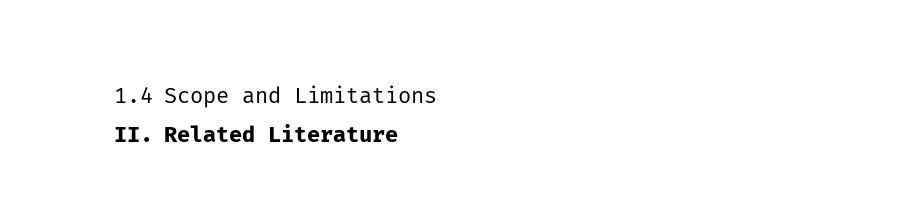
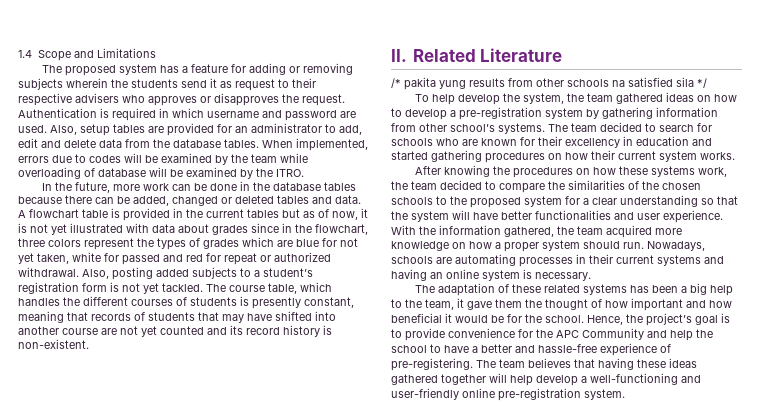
+ The proposed system has a feature for adding or removing subjects wherein the students send it as request to their respective advisers who approves or disapproves the request. Authentication is required in which username and password are used. Also, setup tables are provided for an administrator to add, edit and delete data from the database tables. When implemented, errors due to codes will be examined by the team while overloading of database will be examined by the ITRO.
+ In the future, more work can be done in the database tables because there can be added, changed or deleted tables and data. A flowchart table is provided in the current tables but as of now, it is not yet illustrated with data about grades since in the flowchart, three colors represent the types of grades which are blue for not yet taken, white for passed and red for repeat or authorized withdrawal. Also, posting added subjects to a student’s registration form is not yet tackled. The course table, which handles the different courses of students is presently constant, meaning that records of students that may have shifted into another course are not yet counted and its record history is non-existent.
  II. Related Literature
+ /* pakita yung results from other schools na satisfied sila */
+ To help develop the system, the team gathered ideas on how to develop a pre-registration system by gathering information from other school’s systems. The team decided to search for schools who are known for their excellency in education and started gathering procedures on how their current system works.
+ After knowing the procedures on how these systems work, the team decided to compare the similarities of the chosen schools to the proposed system for a clear understanding so that the system will have better functionalities and user experience. With the information gathered, the team acquired more knowledge on how a proper system should run. Nowadays, schools are automating processes in their current systems and having an online system is necessary.
+ The adaptation of these related systems has been a big help to the team, it gave them the thought of how important and how beneficial it would be for the school. Hence, the project’s goal is to provide convenience for the APC Community and help the school to have a better and hassle-free experience of pre-registering. The team believes that having these ideas gathered together will help develop a well-functioning and user-friendly online pre-registration system.

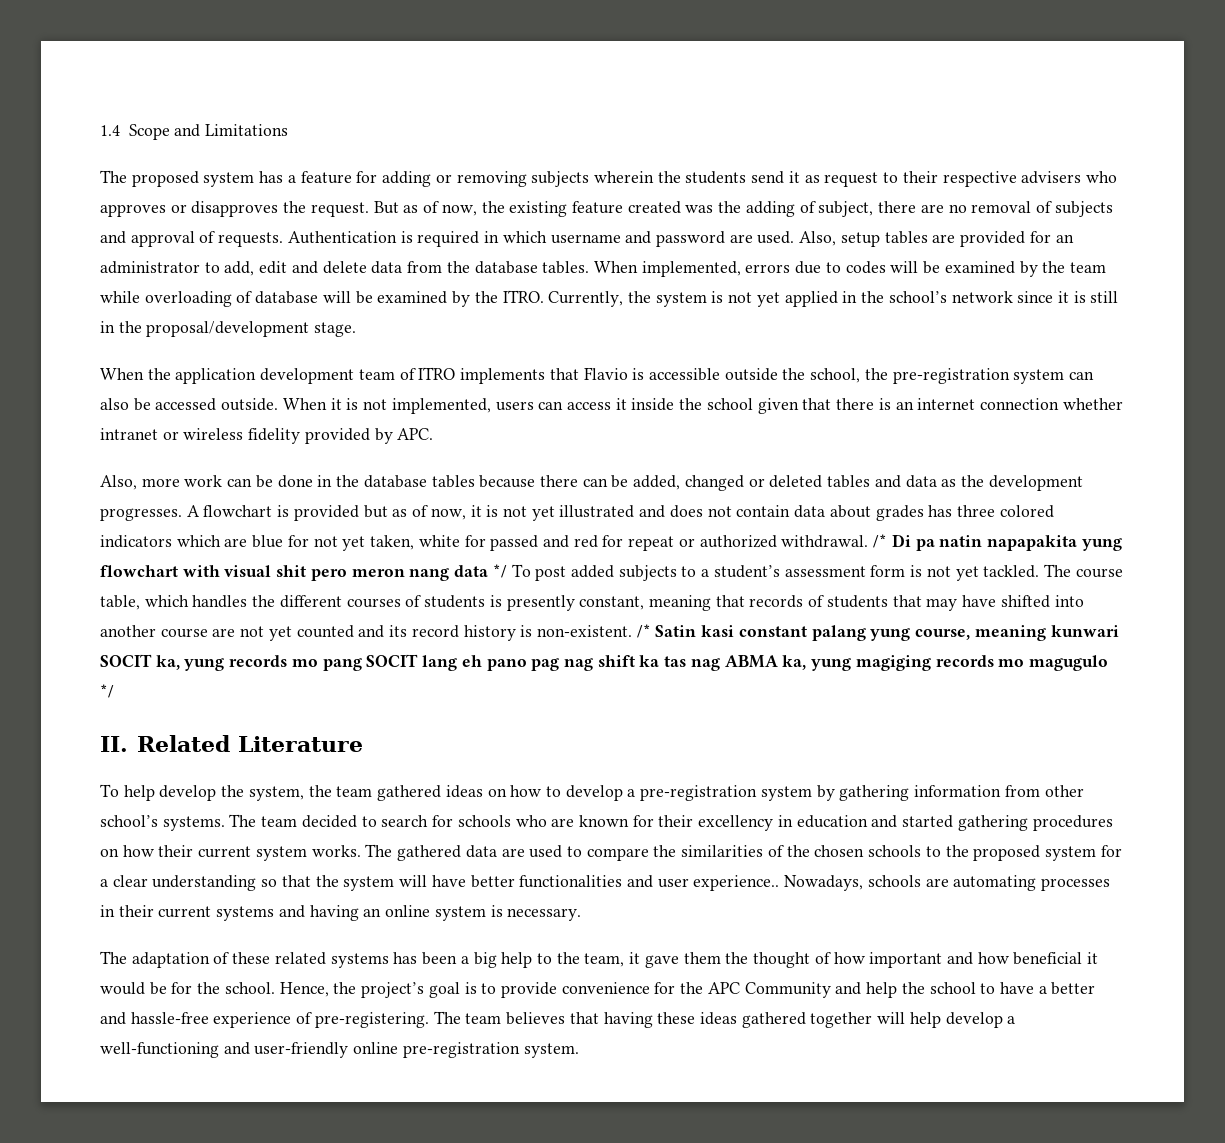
+ But as of now, the existing feature created was the adding of subject, there are no removal of subjects and approval of requests.
- When implemented, errors due to codes will be examined by the team while overloading of database will be examined by the ITRO.
- In the future, more work can be done in the database tables because there can be added, changed or deleted tables and data.
+ When implemented, errors due to codes will be examined by the team while overloading of database will be examined by the ITRO. Currently, the system is not yet applied in the school’s network since it is still in the proposal/development stage.
+ When the application development team of ITRO implements that Flavio is accessible outside the school, the pre-registration system can also be accessed outside. When it is not implemented, users can access it inside the school given that there is an internet connection whether intranet or wireless fidelity provided by APC.
+ Also, more work can be done in the database tables because there can be added, changed or deleted tables and data as the development progresses.
- A flowchart table is provided in the current tables but as of now, it is not yet illustrated with data about grades since in the flowchart, three colors represent the types of grades which are blue for not yet taken, white for passed and red for repeat or authorized withdrawal.
+ A flowchart is provided but as of now, it is not yet illustrated and does not contain data about grades has three colored indicators which are blue for not yet taken, white for passed and red for repeat or authorized withdrawal.
- Also, posting added subjects to a student’s registration form is not yet tackled.
+ /* Di pa natin napapakita yung flowchart with visual shit pero meron nang data */ To post added subjects to a student’s assessment form is not yet tackled.
- The course table, which handles the different courses of students is presently constant, meaning that records of students that may have shifted into another course are not yet counted and its record history is non-existent.
+ The course table, which handles the different courses of students is presently constant, meaning that records of students that may have shifted into another course are not yet counted and its record history is non-existent. /* Satin kasi constant palang yung course, meaning kunwari SOCIT ka, yung records mo pang SOCIT lang eh pano pag nag shift ka tas nag ABMA ka, yung magiging records mo magugulo */
  II. Related Literature
- /* pakita yung results from other schools na satisfied sila */
- The team decided to search for schools who are known for their excellency in education and started gathering procedures on how their current system works.
- After knowing the procedures on how these systems work, the team decided to compare the similarities of the chosen schools to the proposed system for a clear understanding so that the system will have better functionalities and user experience. With the information gathered, the team acquired more knowledge on how a proper system should run.
+ The team decided to search for schools who are known for their excellency in education and started gathering procedures on how their current system works. The gathered data are used to compare the similarities of the chosen schools to the proposed system for a clear understanding so that the system will have better functionalities and user experience..

